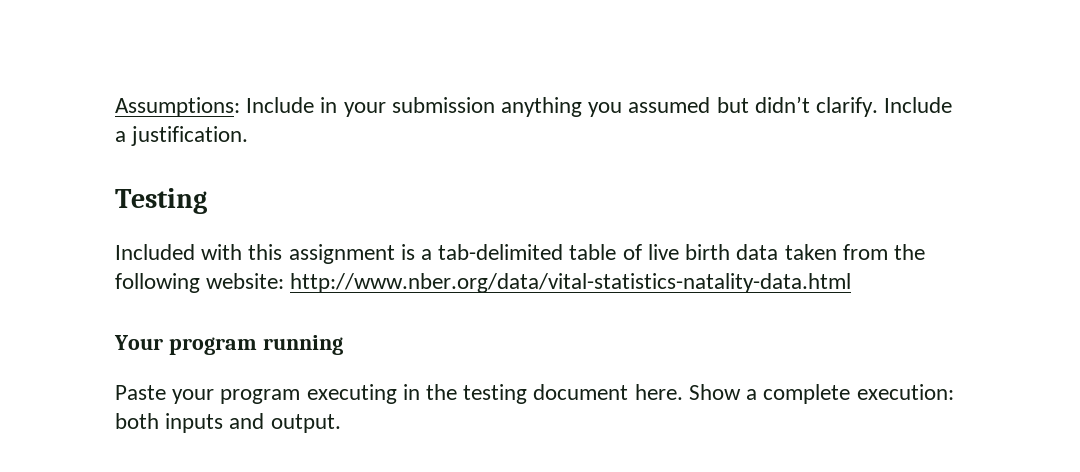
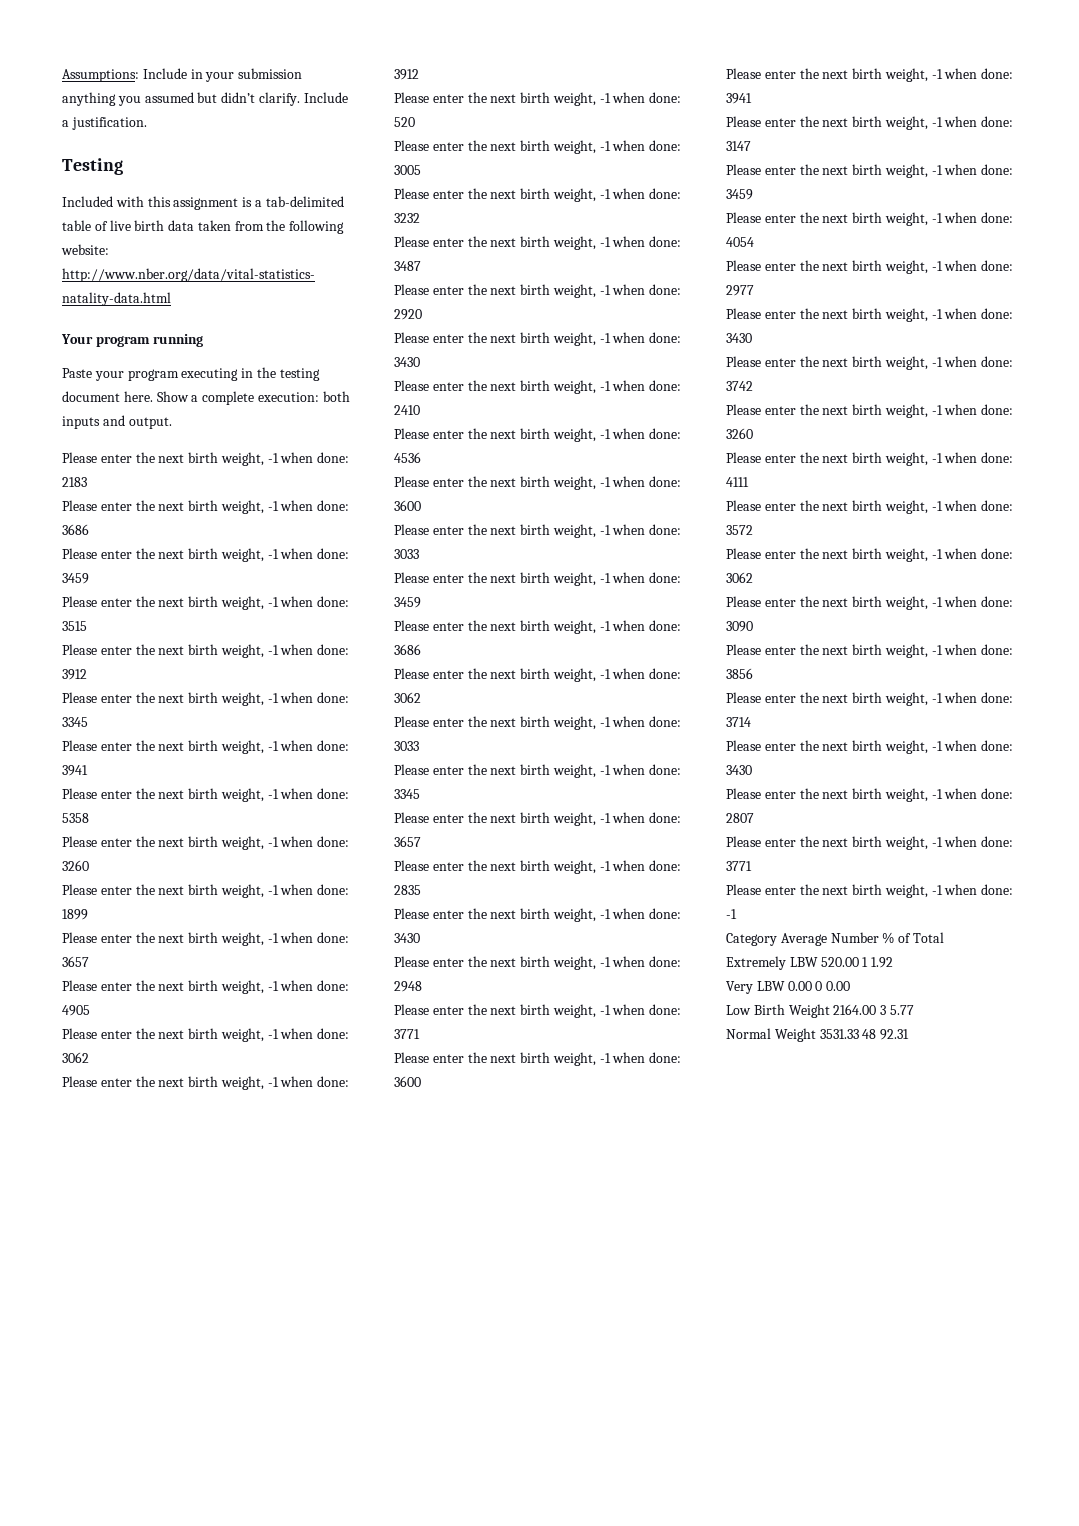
+ Please enter the next birth weight, -1 when done: 2183
+ Please enter the next birth weight, -1 when done: 3686
+ Please enter the next birth weight, -1 when done: 3459
+ Please enter the next birth weight, -1 when done: 3515
+ Please enter the next birth weight, -1 when done: 3912
+ Please enter the next birth weight, -1 when done: 3345
+ Please enter the next birth weight, -1 when done: 3941
+ Please enter the next birth weight, -1 when done: 5358
+ Please enter the next birth weight, -1 when done: 3260
+ Please enter the next birth weight, -1 when done: 1899
+ Please enter the next birth weight, -1 when done: 3657
+ Please enter the next birth weight, -1 when done: 4905
+ Please enter the next birth weight, -1 when done: 3062
+ Please enter the next birth weight, -1 when done: 3912
+ Please enter the next birth weight, -1 when done: 520
+ Please enter the next birth weight, -1 when done: 3005
+ Please enter the next birth weight, -1 when done: 3232
+ Please enter the next birth weight, -1 when done: 3487
+ Please enter the next birth weight, -1 when done: 2920
+ Please enter the next birth weight, -1 when done: 3430
+ Please enter the next birth weight, -1 when done: 2410
+ Please enter the next birth weight, -1 when done: 4536
+ Please enter the next birth weight, -1 when done: 3600
+ Please enter the next birth weight, -1 when done: 3033
+ Please enter the next birth weight, -1 when done: 3459
+ Please enter the next birth weight, -1 when done: 3686
+ Please enter the next birth weight, -1 when done: 3062
+ Please enter the next birth weight, -1 when done: 3033
+ Please enter the next birth weight, -1 when done: 3345
+ Please enter the next birth weight, -1 when done: 3657
+ Please enter the next birth weight, -1 when done: 2835
+ Please enter the next birth weight, -1 when done: 3430
+ Please enter the next birth weight, -1 when done: 2948
+ Please enter the next birth weight, -1 when done: 3771
+ Please enter the next birth weight, -1 when done: 3600
+ Please enter the next birth weight, -1 when done: 3941
+ Please enter the next birth weight, -1 when done: 3147
+ Please enter the next birth weight, -1 when done: 3459
+ Please enter the next birth weight, -1 when done: 4054
+ Please enter the next birth weight, -1 when done: 2977
+ Please enter the next birth weight, -1 when done: 3430
+ Please enter the next birth weight, -1 when done: 3742
+ Please enter the next birth weight, -1 when done: 3260
+ Please enter the next birth weight, -1 when done: 4111
+ Please enter the next birth weight, -1 when done: 3572
+ Please enter the next birth weight, -1 when done: 3062
+ Please enter the next birth weight, -1 when done: 3090
+ Please enter the next birth weight, -1 when done: 3856
+ Please enter the next birth weight, -1 when done: 3714
+ Please enter the next birth weight, -1 when done: 3430
+ Please enter the next birth weight, -1 when done: 2807
+ Please enter the next birth weight, -1 when done: 3771
+ Please enter the next birth weight, -1 when done: -1
+ Category Average Number % of Total
+ Extremely LBW 520.00 1 1.92
+ Very LBW 0.00 0 0.00
+ Low Birth Weight 2164.00 3 5.77
+ Normal Weight 3531.33 48 92.31

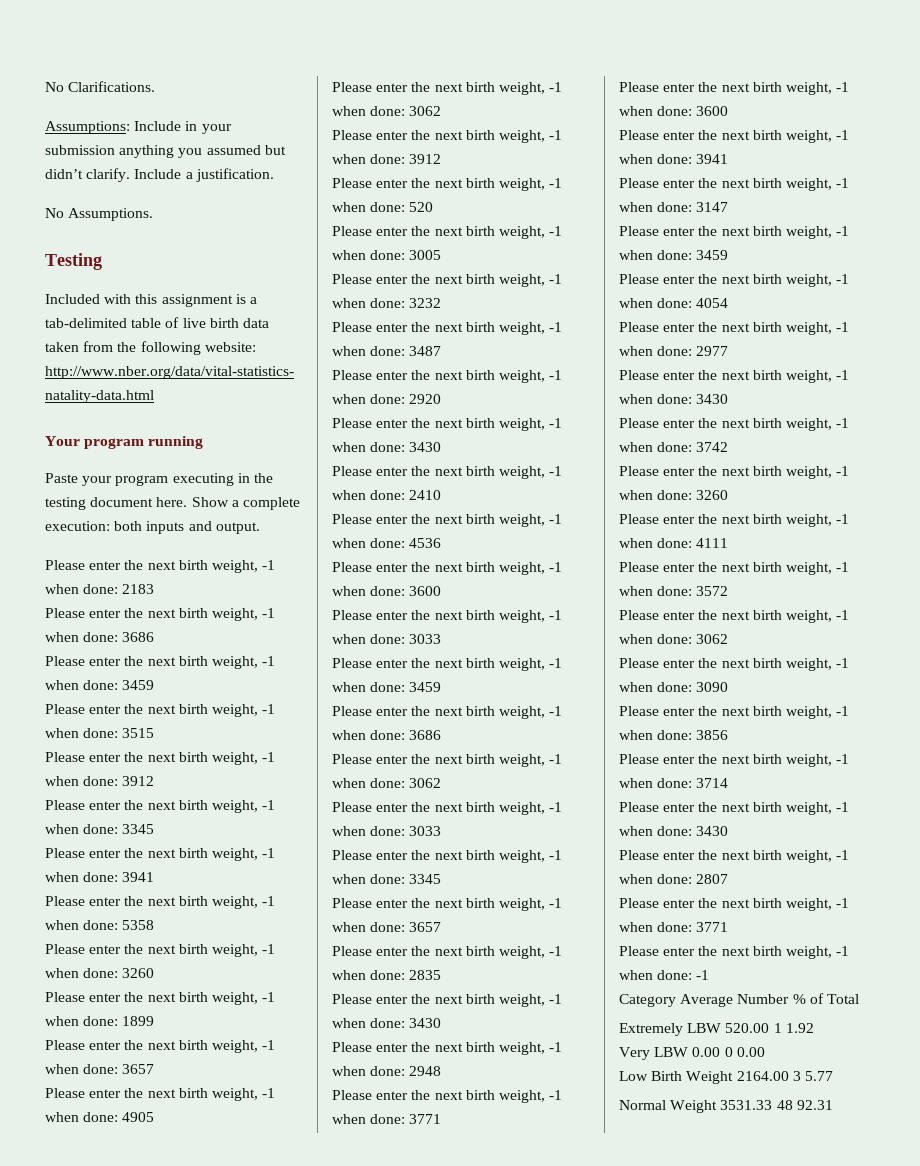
+ No Clarifications.
+ No Assumptions.

